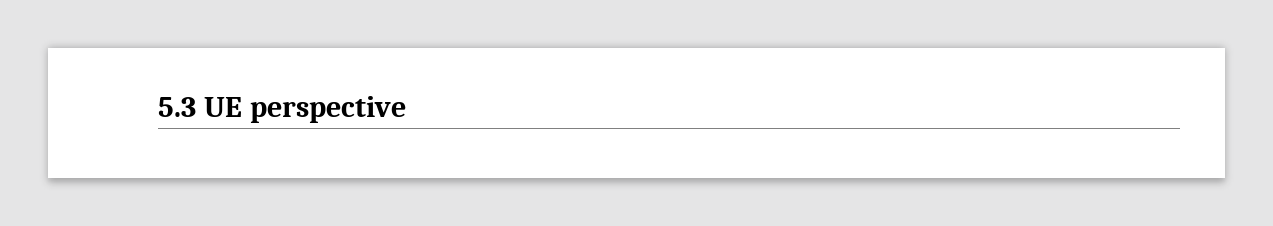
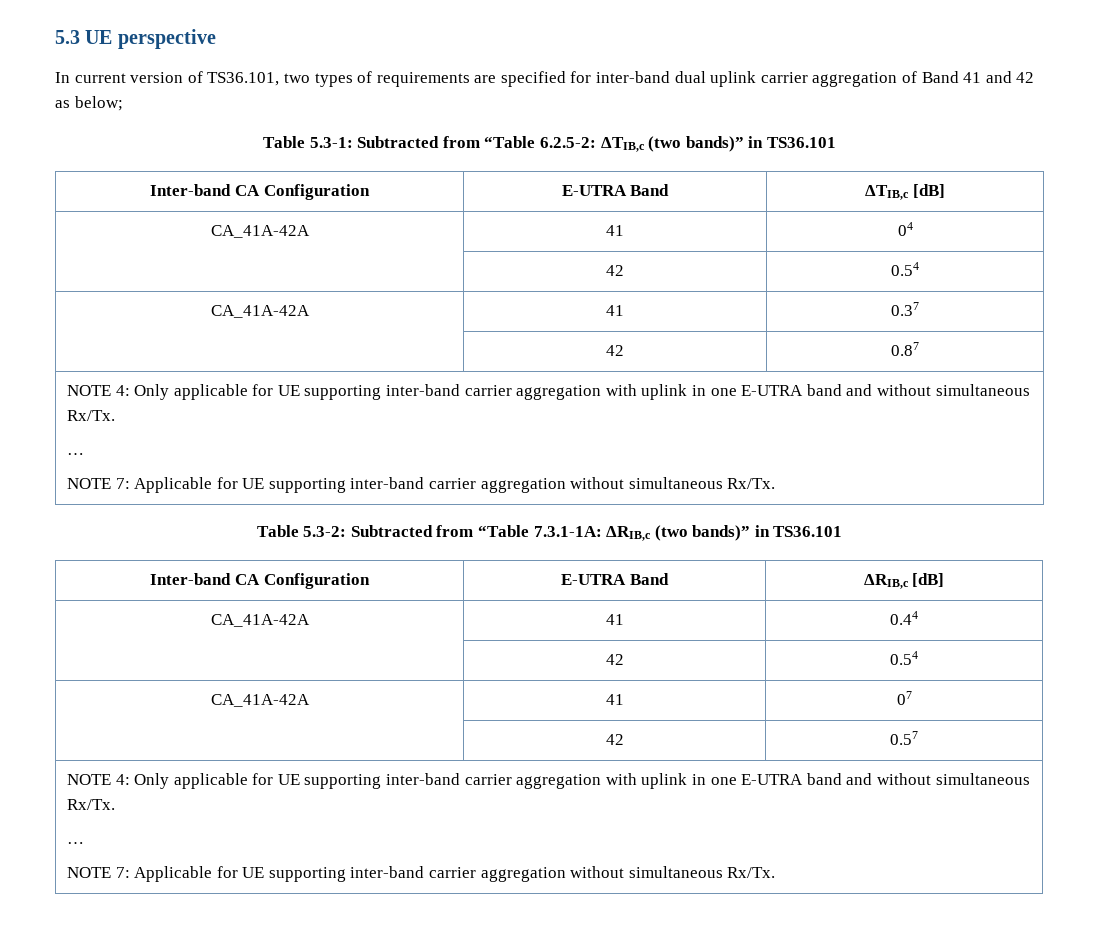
+ In current version of TS36.101, two types of requirements are specified for inter-band dual uplink carrier aggregation of Band 41 and 42 as below;
+ Table 5.3-1: Subtracted from “Table 6.2.5-2: ΔTIB,c (two bands)” in TS36.101
+ Inter-band CA Configuration | E-UTRA Band | ΔTIB,c [dB]
+ CA_41A-42A | 41 | 04
+ | 42 | 0.54
+ CA_41A-42A | 41 | 0.37
+ | 42 | 0.87
+ NOTE 4: Only applicable for UE supporting inter-band carrier aggregation with uplink in one E-UTRA band and without simultaneous Rx/Tx.
+ …
+ NOTE 7: Applicable for UE supporting inter-band carrier aggregation without simultaneous Rx/Tx.
+ Table 5.3-2: Subtracted from “Table 7.3.1-1A: ΔRIB,c (two bands)” in TS36.101
+ Inter-band CA Configuration | E-UTRA Band | ΔRIB,c [dB]
+ CA_41A-42A | 41 | 0.44
+ | 42 | 0.54
+ CA_41A-42A | 41 | 07
+ | 42 | 0.57
+ NOTE 4: Only applicable for UE supporting inter-band carrier aggregation with uplink in one E-UTRA band and without simultaneous Rx/Tx.
+ …
+ NOTE 7: Applicable for UE supporting inter-band carrier aggregation without simultaneous Rx/Tx.

